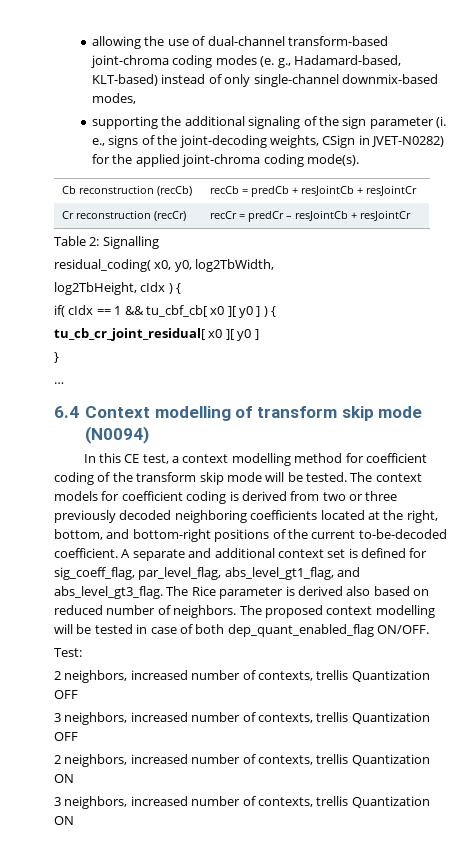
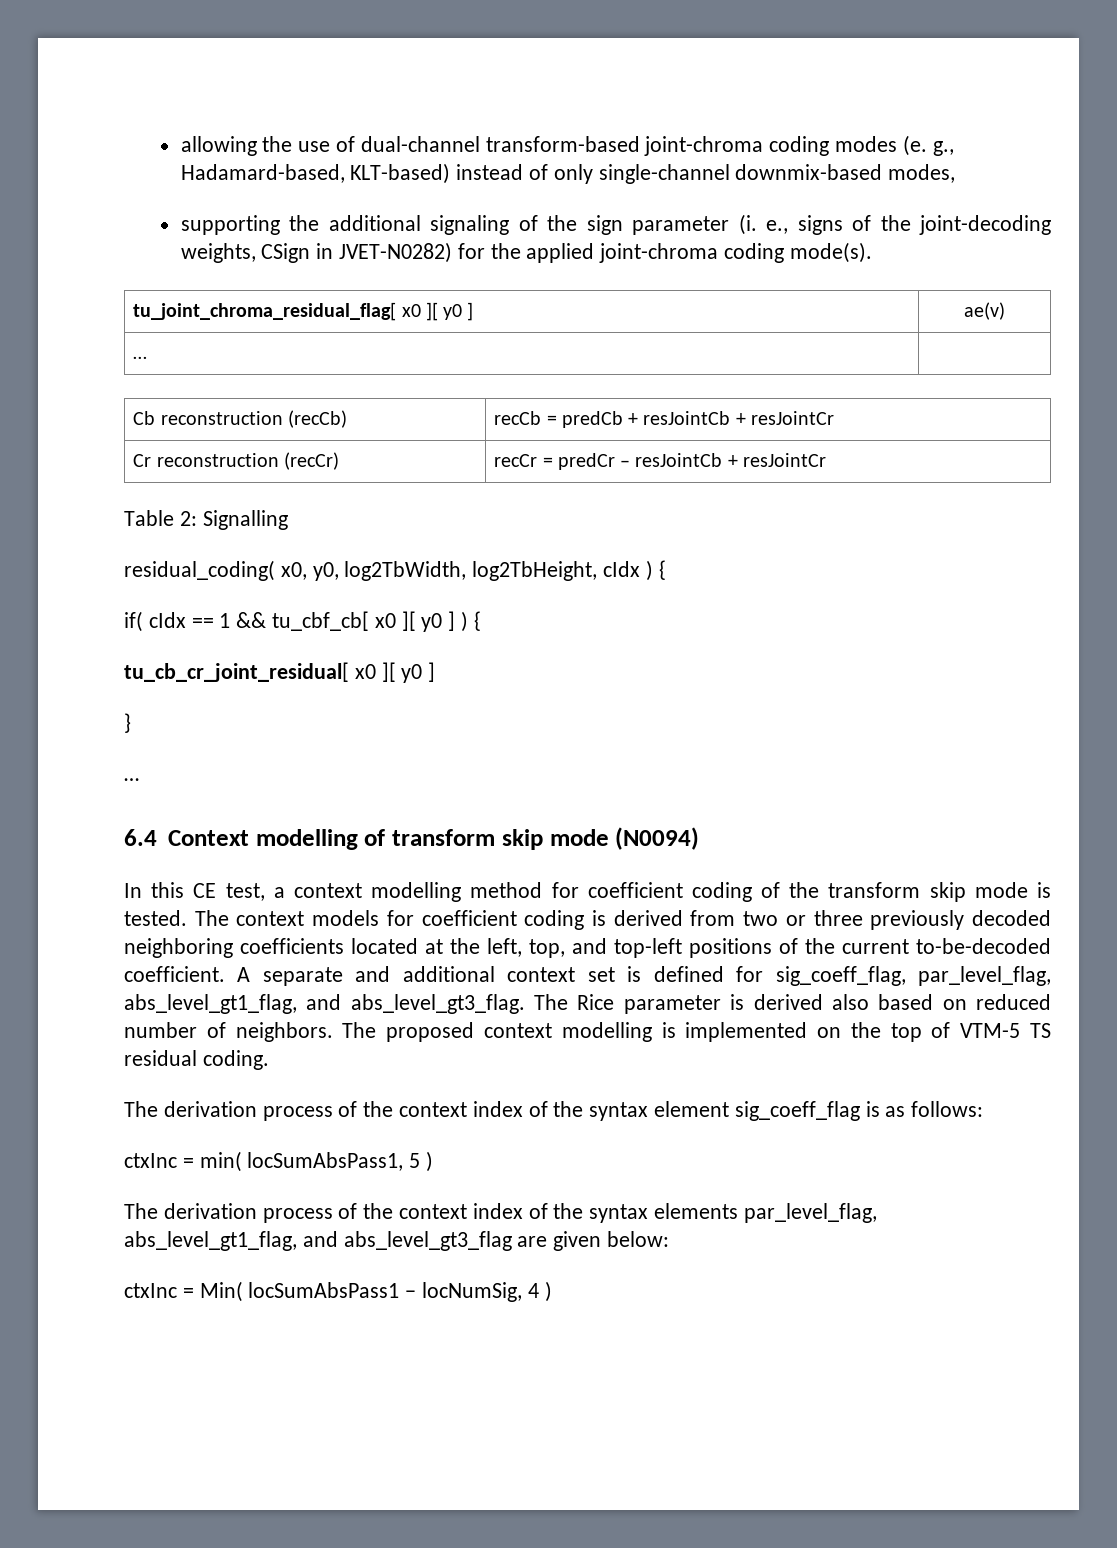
+ tu_joint_chroma_residual_flag[ x0 ][ y0 ] | ae(v)
+ … |
- residual_coding( x0, y0, log2TbWidth,
- log2TbHeight, cIdx ) {
+ residual_coding( x0, y0, log2TbWidth, log2TbHeight, cIdx ) {
- In this CE test, a context modelling method for coefficient coding of the transform skip mode will be tested.
+ In this CE test, a context modelling method for coefficient coding of the transform skip mode is tested.
- The context models for coefficient coding is derived from two or three previously decoded neighboring coefficients located at the right, bottom, and bottom-right positions of the current to-be-decoded coefficient.
+ The context models for coefficient coding is derived from two or three previously decoded neighboring coefficients located at the left, top, and top-left positions of the current to-be-decoded coefficient.
- The proposed context modelling will be tested in case of both dep_quant_enabled_flag ON/OFF.
- Test:
- 2 neighbors, increased number of contexts, trellis Quantization OFF
- 3 neighbors, increased number of contexts, trellis Quantization OFF
- 2 neighbors, increased number of contexts, trellis Quantization ON
- 3 neighbors, increased number of contexts, trellis Quantization ON
+ The proposed context modelling is implemented on the top of VTM-5 TS residual coding.
+ The derivation process of the context index of the syntax element sig_coeff_flag is as follows:
+ ctxInc = min( locSumAbsPass1, 5 )
+ The derivation process of the context index of the syntax elements par_level_flag, abs_level_gt1_flag, and abs_level_gt3_flag are given below:
+ ctxInc = Min( locSumAbsPass1 − locNumSig, 4 )

